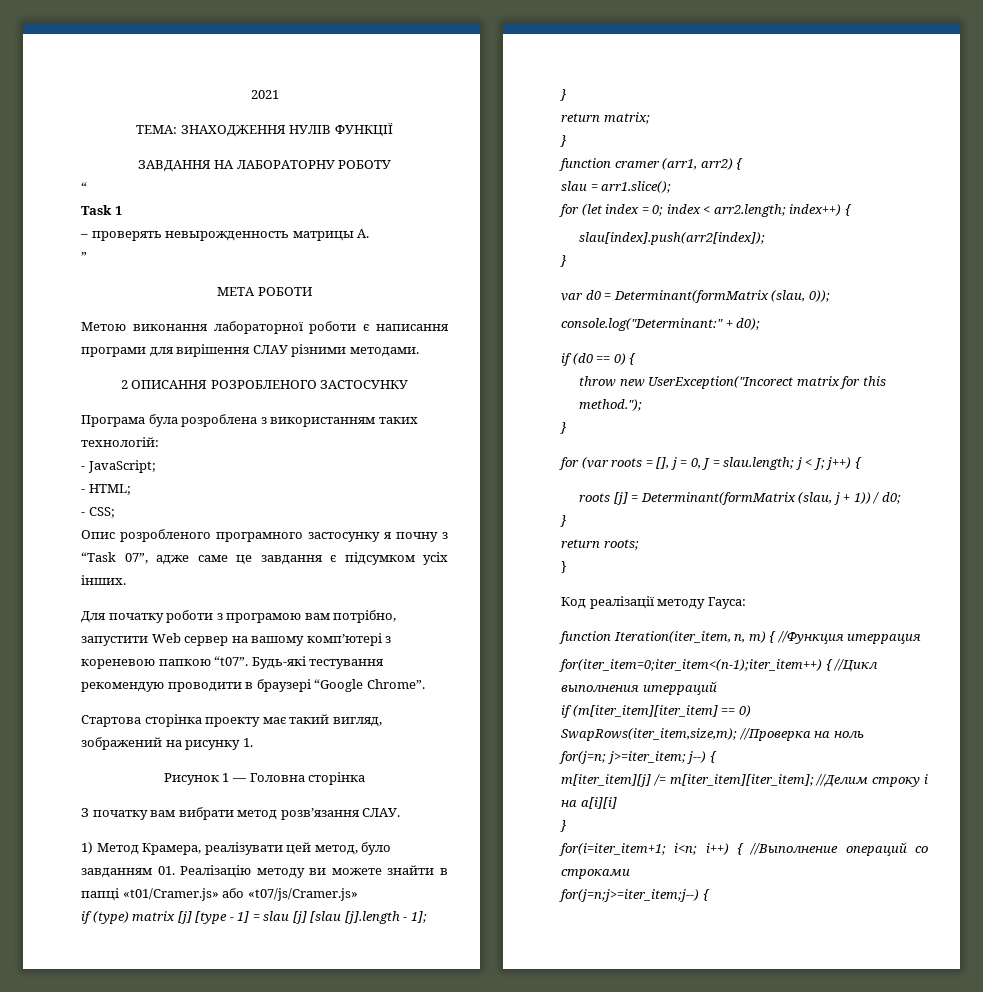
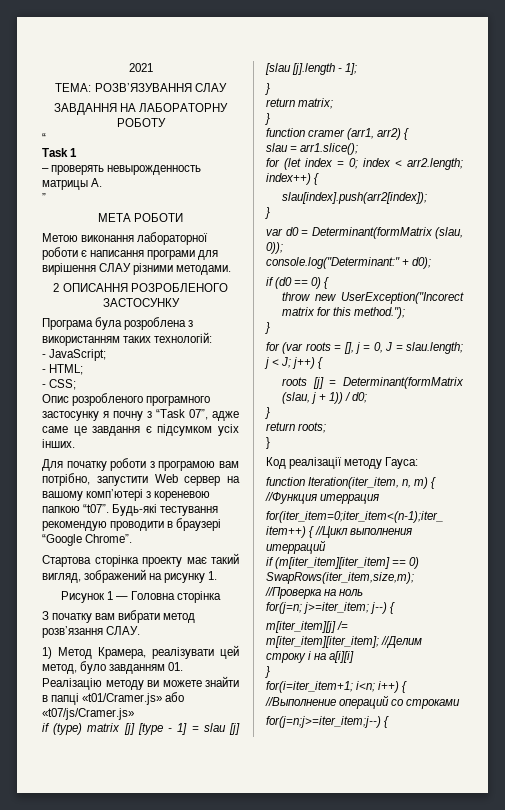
- ТЕМА: ЗНАХОДЖЕННЯ НУЛІВ ФУНКЦІЇ
+ ТЕМА: РОЗВ’ЯЗУВАННЯ СЛАУ

